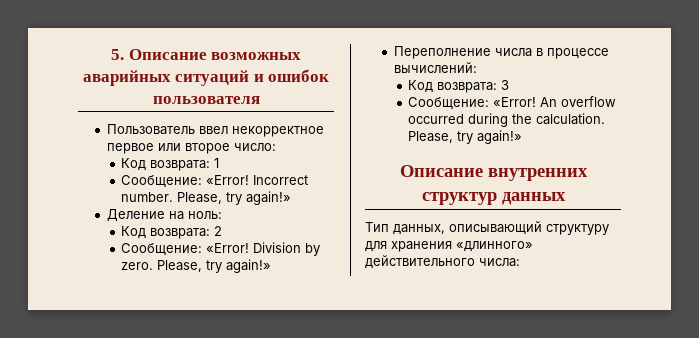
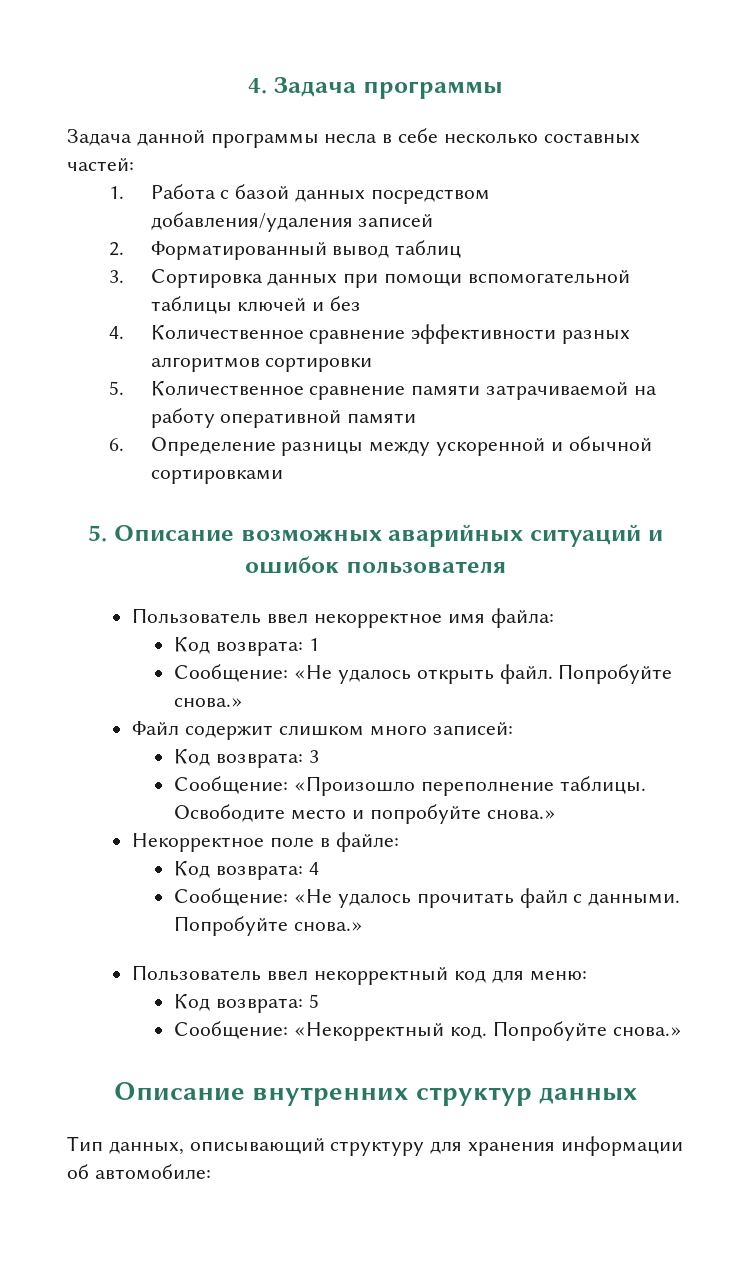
+ 4. Задача программы
+ Задача данной программы несла в себе несколько составных частей:
+ 1. Работа с базой данных посредством добавления/удаления записей
+ 2. Форматированный вывод таблиц
+ 3. Сортировка данных при помощи вспомогательной таблицы ключей и без
+ 4. Количественное сравнение эффективности разных алгоритмов сортировки
+ 5. Количественное сравнение памяти затрачиваемой на работу оперативной памяти
+ 6. Определение разницы между ускоренной и обычной сортировками
- Пользователь ввел некорректное первое или второе число:
+ Пользователь ввел некорректное имя файла:
- Сообщение: «Error! Incorrect number. Please, try again!»
- Деление на ноль:
- Код возврата: 2
- Сообщение: «Error! Division by zero. Please, try again!»
- Переполнение числа в процессе вычислений:
+ Сообщение: «Не удалось открыть файл. Попробуйте снова.»
+ Файл содержит слишком много записей:
  Код возврата: 3
- Сообщение: «Error! An overflow occurred during the calculation. Please, try again!»
+ Сообщение: «Произошло переполнение таблицы. Освободите место и попробуйте снова.»
+ Некорректное поле в файле:
+ Код возврата: 4
+ Сообщение: «Не удалось прочитать файл с данными. Попробуйте снова.»
+ Пользователь ввел некорректный код для меню:
+ Код возврата: 5
+ Сообщение: «Некорректный код. Попробуйте снова.»
- Тип данных, описывающий структуру для хранения «длинного» действительного числа:
+ Тип данных, описывающий структуру для хранения информации об автомобиле:

